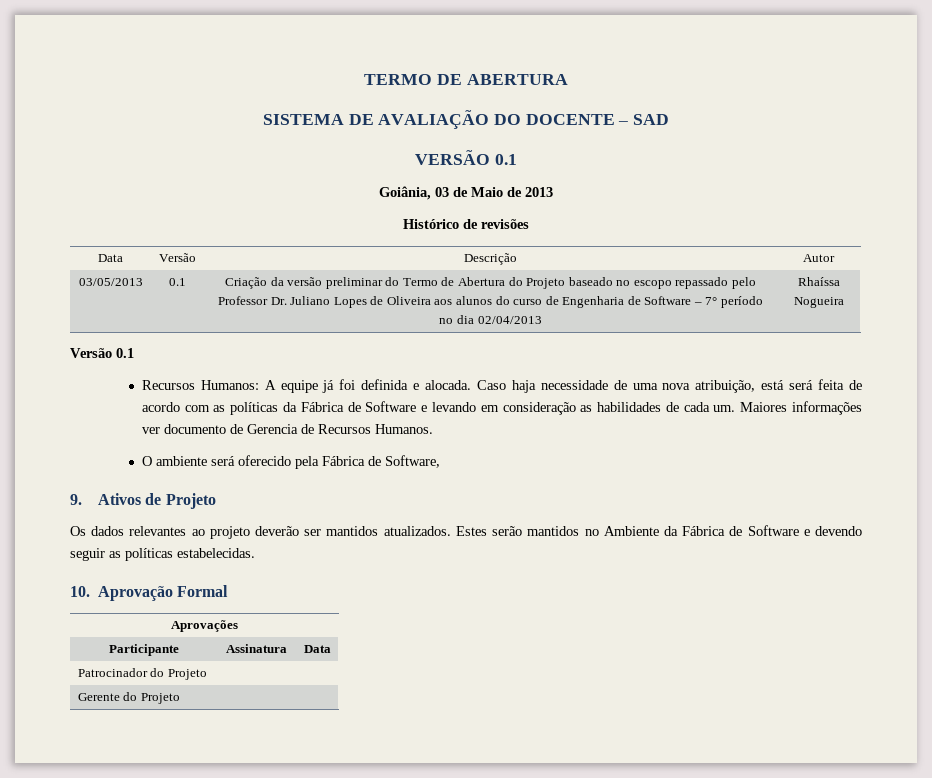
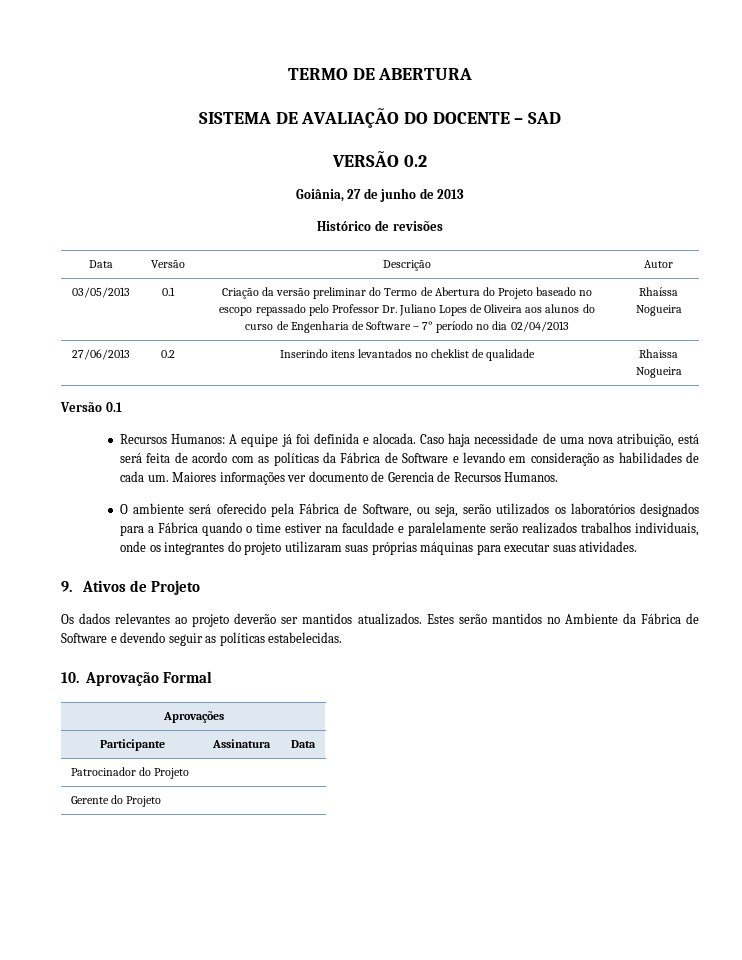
- VERSÃO 0.1
+ VERSÃO 0.2
- Goiânia, 03 de Maio de 2013
+ Goiânia, 27 de junho de 2013
+ 27/06/2013 | 0.2 | Inserindo itens levantados no cheklist de qualidade | Rhaissa Nogueira
- O ambiente será oferecido pela Fábrica de Software,
+ O ambiente será oferecido pela Fábrica de Software, ou seja, serão utilizados os laboratórios designados para a Fábrica quando o time estiver na faculdade e paralelamente serão realizados trabalhos individuais, onde os integrantes do projeto utilizaram suas próprias máquinas para executar suas atividades.

